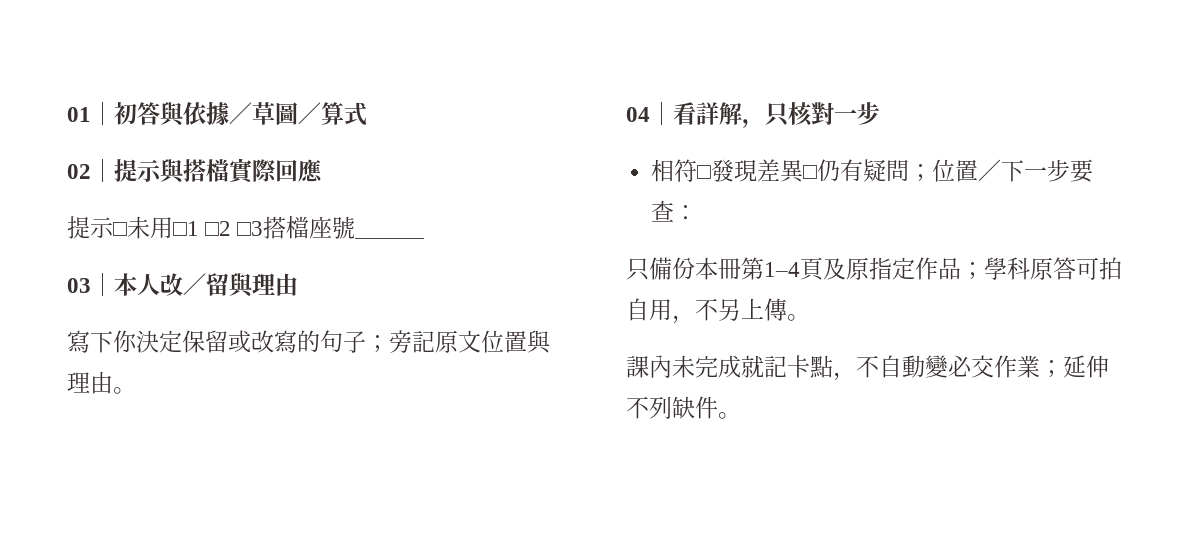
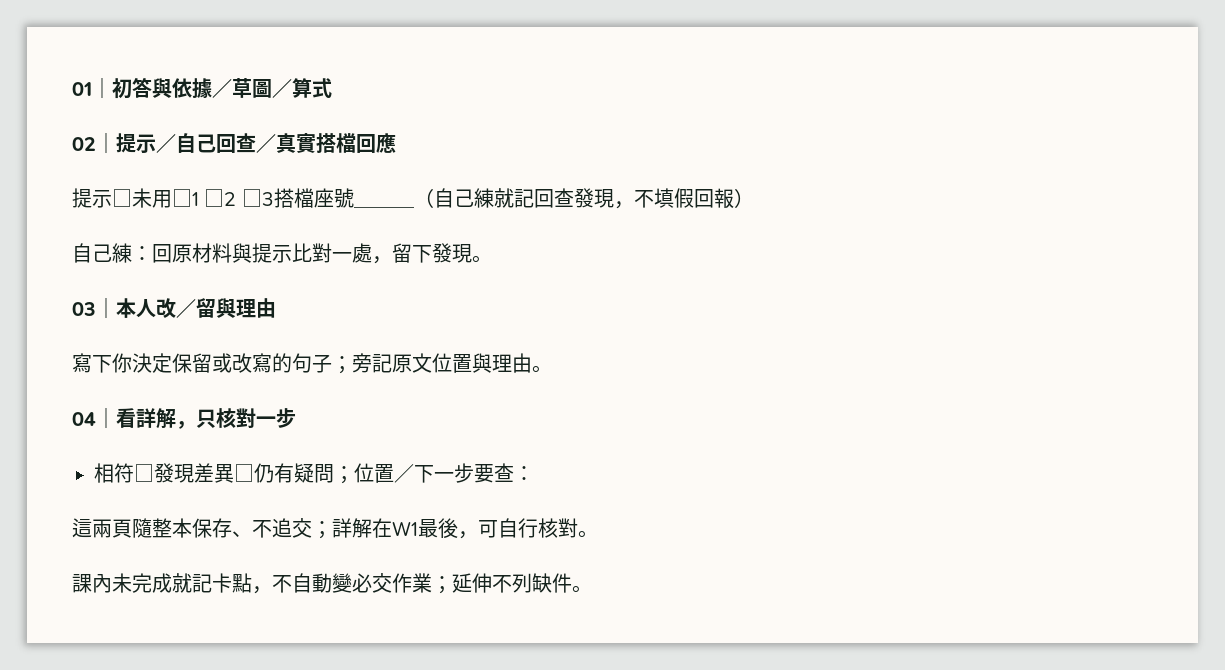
- 02｜提示與搭檔實際回應
+ 02｜提示／自己回查／真實搭檔回應
- 提示□未用□1 □2 □3搭檔座號＿＿＿
+ 提示□未用□1 □2 □3搭檔座號＿＿＿（自己練就記回查發現，不填假回報）
+ 自己練：回原材料與提示比對一處，留下發現。
- 只備份本冊第1–4頁及原指定作品；學科原答可拍自用，不另上傳。
+ 這兩頁隨整本保存、不追交；詳解在W1最後，可自行核對。

